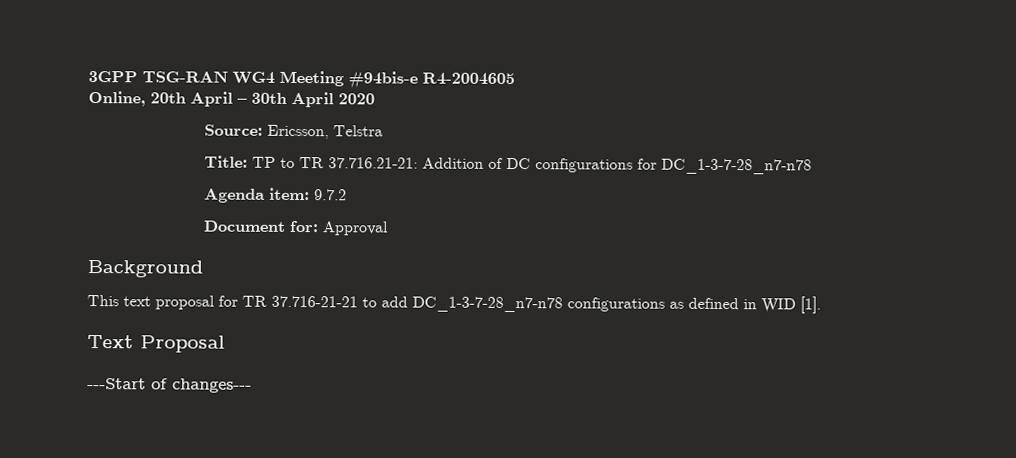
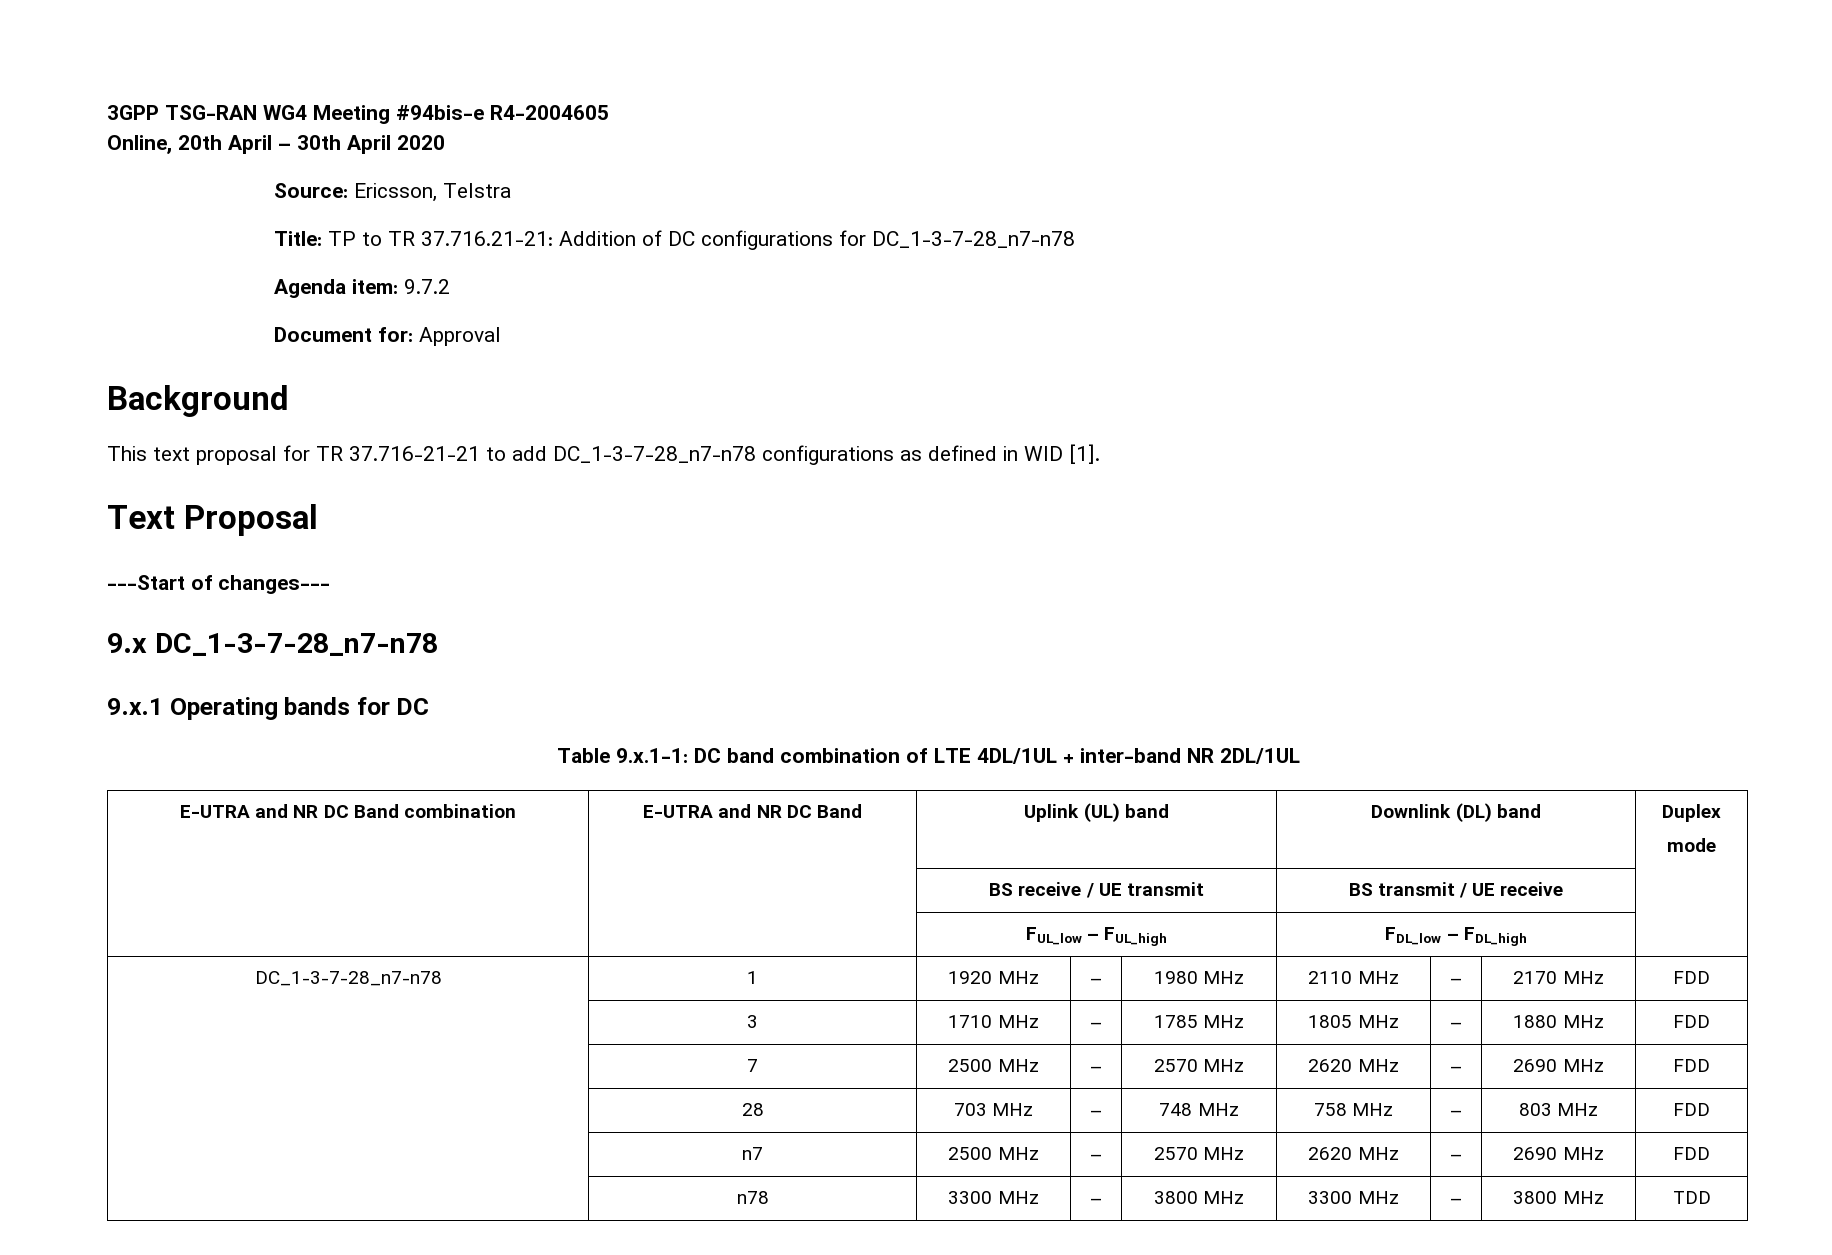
+ 9.x DC_1-3-7-28_n7-n78
+ 9.x.1 Operating bands for DC
+ Table 9.x.1-1: DC band combination of LTE 4DL/1UL + inter-band NR 2DL/1UL
+ E-UTRA and NR DC Band combination | E-UTRA and NR DC Band | Uplink (UL) band | Downlink (DL) band | Duplex
+ mode
+ | | BS receive / UE transmit | BS transmit / UE receive |
+ | | FUL_low – FUL_high | FDL_low – FDL_high |
+ DC_1-3-7-28_n7-n78 | 1 | 1920 MHz | – | 1980 MHz | 2110 MHz | – | 2170 MHz | FDD
+ | 3 | 1710 MHz | – | 1785 MHz | 1805 MHz | – | 1880 MHz | FDD
+ | 7 | 2500 MHz | – | 2570 MHz | 2620 MHz | – | 2690 MHz | FDD
+ | 28 | 703 MHz | – | 748 MHz | 758 MHz | – | 803 MHz | FDD
+ | n7 | 2500 MHz | – | 2570 MHz | 2620 MHz | – | 2690 MHz | FDD
+ | n78 | 3300 MHz | – | 3800 MHz | 3300 MHz | – | 3800 MHz | TDD

